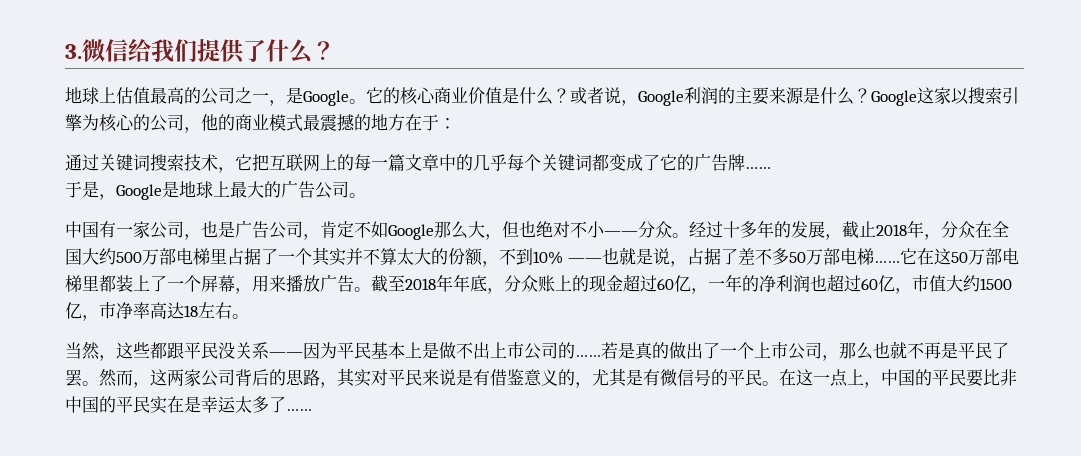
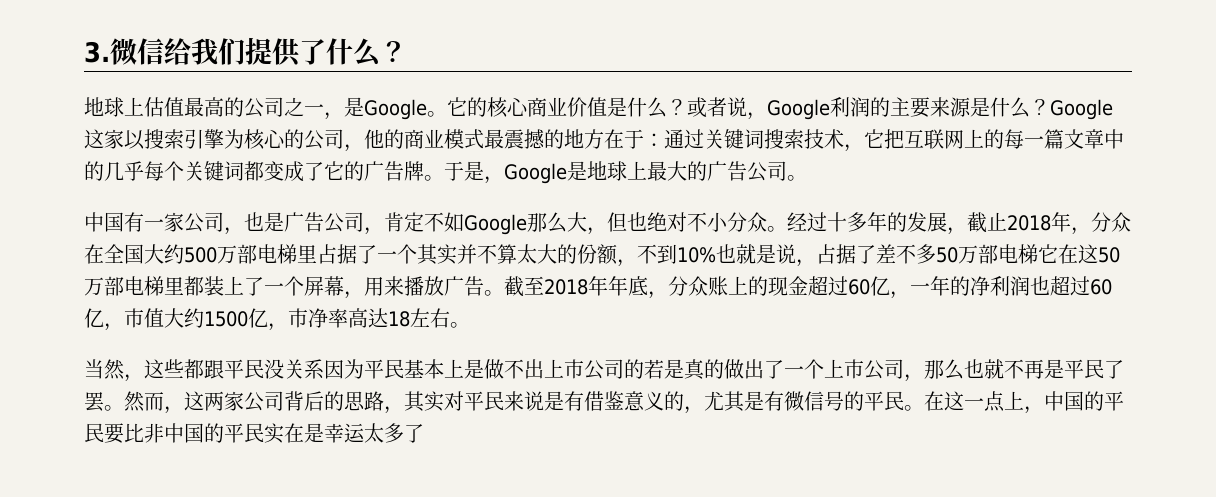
- Google这家以搜索引擎为核心的公司，他的商业模式最震撼的地方在于：
- 通过关键词搜索技术，它把互联网上的每一篇文章中的几乎每个关键词都变成了它的广告牌……
- 于是，Google是地球上最大的广告公司。
+ Google这家以搜索引擎为核心的公司，他的商业模式最震撼的地方在于：通过关键词搜索技术，它把互联网上的每一篇文章中的几乎每个关键词都变成了它的广告牌。于是，Google是地球上最大的广告公司。
- 中国有一家公司，也是广告公司，肯定不如Google那么大，但也绝对不小——分众。
+ 中国有一家公司，也是广告公司，肯定不如Google那么大，但也绝对不小分众。
- 经过十多年的发展，截止2018年，分众在全国大约500万部电梯里占据了一个其实并不算太大的份额，不到10% ——也就是说，占据了差不多50万部电梯……它在这50万部电梯里都装上了一个屏幕，用来播放广告。
+ 经过十多年的发展，截止2018年，分众在全国大约500万部电梯里占据了一个其实并不算太大的份额，不到10%也就是说，占据了差不多50万部电梯它在这50万部电梯里都装上了一个屏幕，用来播放广告。
- 当然，这些都跟平民没关系——因为平民基本上是做不出上市公司的……若是真的做出了一个上市公司，那么也就不再是平民了罢。
+ 当然，这些都跟平民没关系因为平民基本上是做不出上市公司的若是真的做出了一个上市公司，那么也就不再是平民了罢。
- 在这一点上，中国的平民要比非中国的平民实在是幸运太多了……
+ 在这一点上，中国的平民要比非中国的平民实在是幸运太多了

